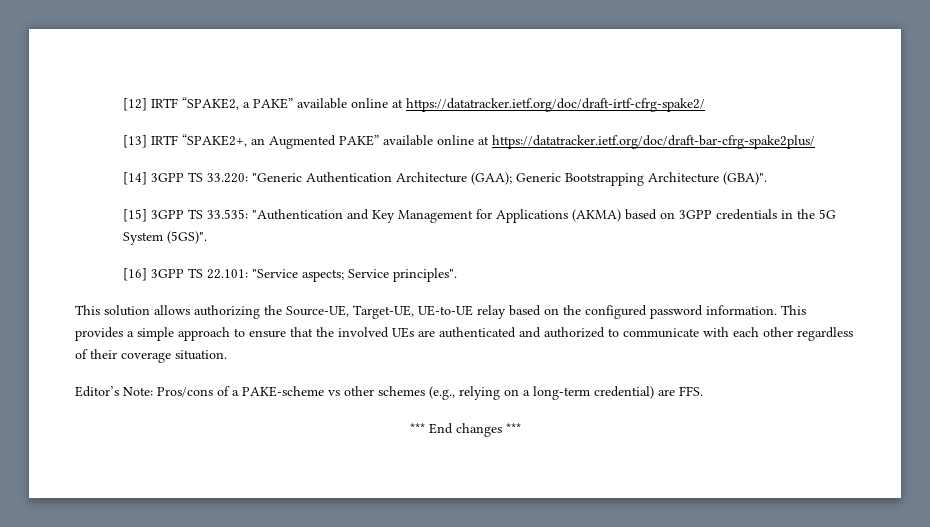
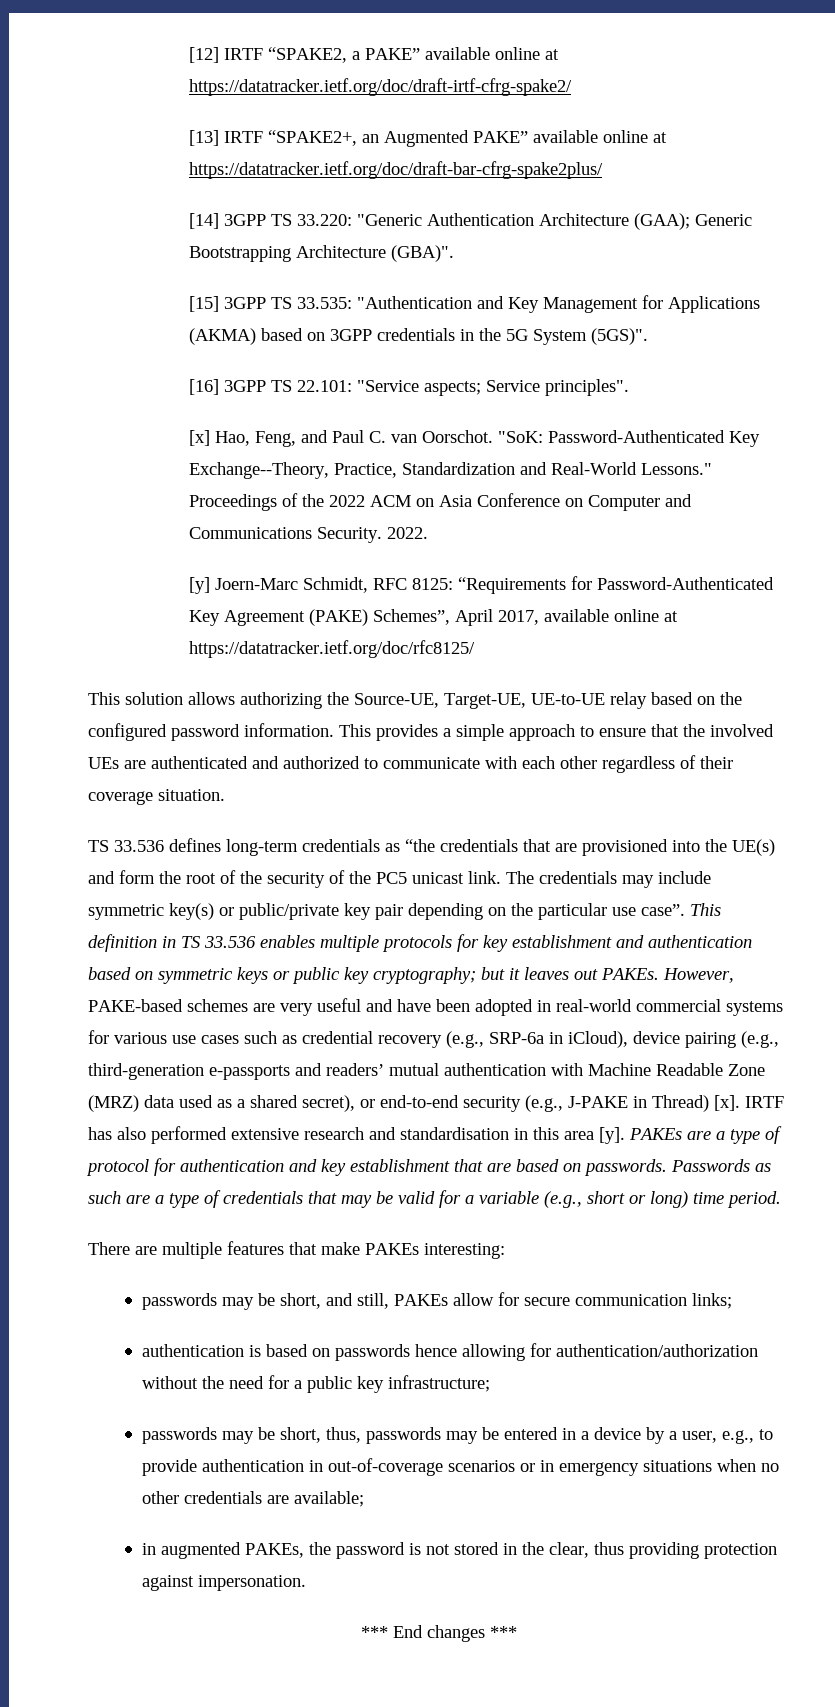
+ [x] Hao, Feng, and Paul C. van Oorschot. "SoK: Password-Authenticated Key Exchange--Theory, Practice, Standardization and Real-World Lessons." Proceedings of the 2022 ACM on Asia Conference on Computer and Communications Security. 2022.
+ [y] Joern-Marc Schmidt, RFC 8125: “Requirements for Password-Authenticated Key Agreement (PAKE) Schemes”, April 2017, available online at https://datatracker.ietf.org/doc/rfc8125/
- Editor’s Note: Pros/cons of a PAKE-scheme vs other schemes (e.g., relying on a long-term credential) are FFS.
+ TS 33.536 defines long-term credentials as “the credentials that are provisioned into the UE(s) and form the root of the security of the PC5 unicast link. The credentials may include symmetric key(s) or public/private key pair depending on the particular use case”. This definition in TS 33.536 enables multiple protocols for key establishment and authentication based on symmetric keys or public key cryptography; but it leaves out PAKEs. However, PAKE-based schemes are very useful and have been adopted in real-world commercial systems for various use cases such as credential recovery (e.g., SRP-6a in iCloud), device pairing (e.g., third-generation e-passports and readers’ mutual authentication with Machine Readable Zone (MRZ) data used as a shared secret), or end-to-end security (e.g., J-PAKE in Thread) [x]. IRTF has also performed extensive research and standardisation in this area [y]. PAKEs are a type of protocol for authentication and key establishment that are based on passwords. Passwords as such are a type of credentials that may be valid for a variable (e.g., short or long) time period.
+ There are multiple features that make PAKEs interesting:
+ passwords may be short, and still, PAKEs allow for secure communication links;
+ authentication is based on passwords hence allowing for authentication/authorization without the need for a public key infrastructure;
+ passwords may be short, thus, passwords may be entered in a device by a user, e.g., to provide authentication in out-of-coverage scenarios or in emergency situations when no other credentials are available;
+ in augmented PAKEs, the password is not stored in the clear, thus providing protection against impersonation.

